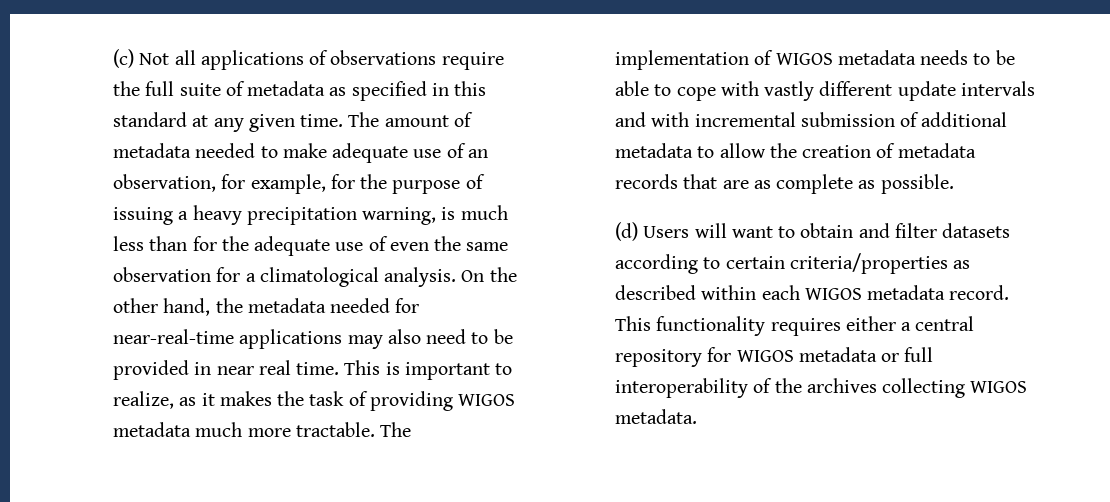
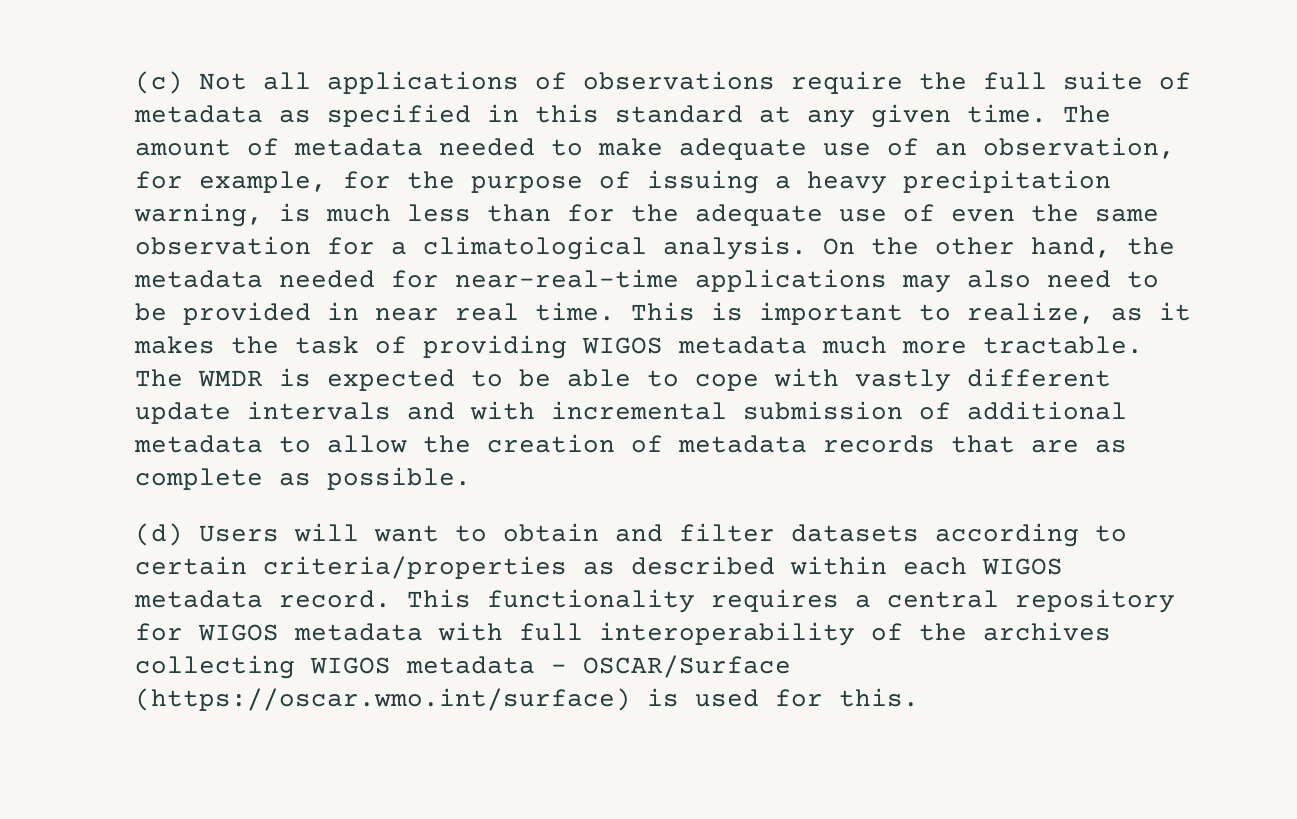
- The implementation of WIGOS metadata needs to be able to cope with vastly different update intervals and with incremental submission of additional metadata to allow the creation of metadata records that are as complete as possible.
+ The WMDR is expected to be able to cope with vastly different update intervals and with incremental submission of additional metadata to allow the creation of metadata records that are as complete as possible.
- This functionality requires either a central repository for WIGOS metadata or full interoperability of the archives collecting WIGOS metadata.
+ This functionality requires a central repository for WIGOS metadata with full interoperability of the archives collecting WIGOS metadata - OSCAR/Surface (https://oscar.wmo.int/surface) is used for this.

